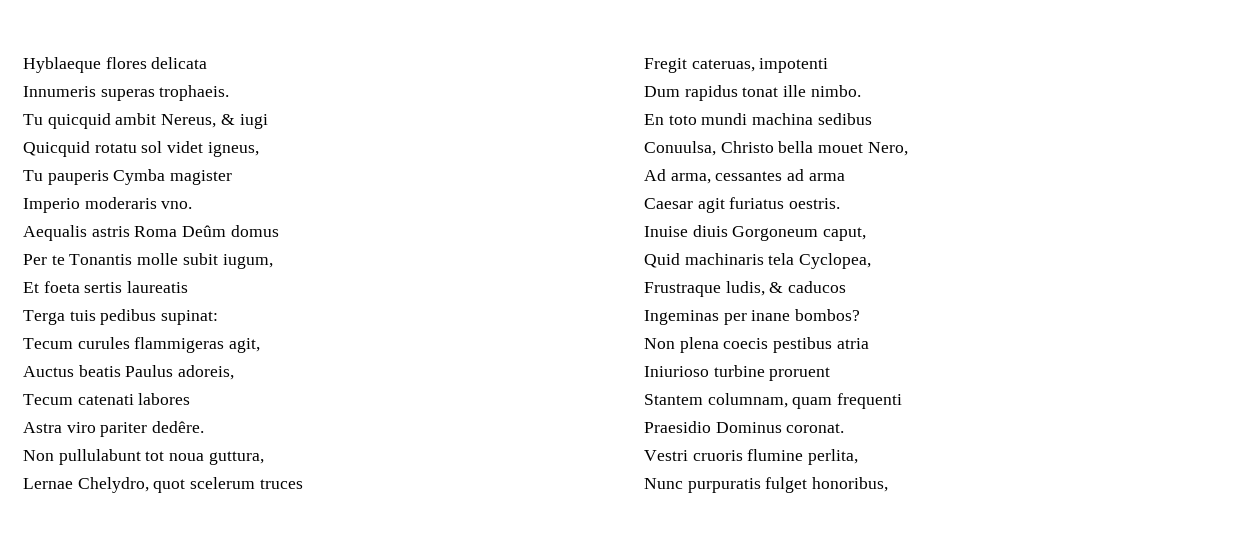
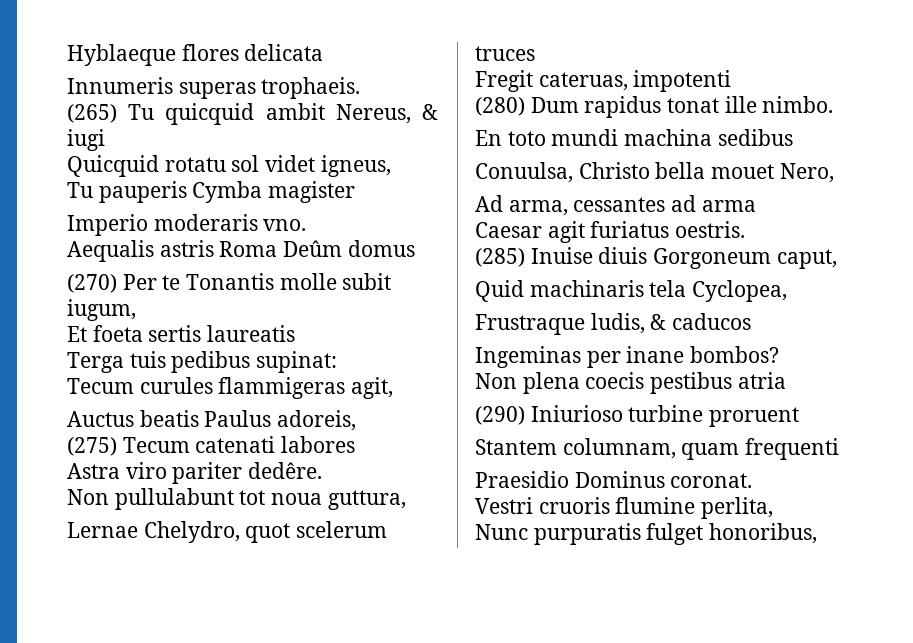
- Tu quicquid ambit Nereus, & iugi
+ (265) Tu quicquid ambit Nereus, & iugi
- Per te Tonantis molle subit iugum,
+ (270) Per te Tonantis molle subit iugum,
- Tecum catenati labores
+ (275) Tecum catenati labores
- Dum rapidus tonat ille nimbo.
+ (280) Dum rapidus tonat ille nimbo.
- Inuise diuis Gorgoneum caput,
+ (285) Inuise diuis Gorgoneum caput,
- Iniurioso turbine proruent
+ (290) Iniurioso turbine proruent

